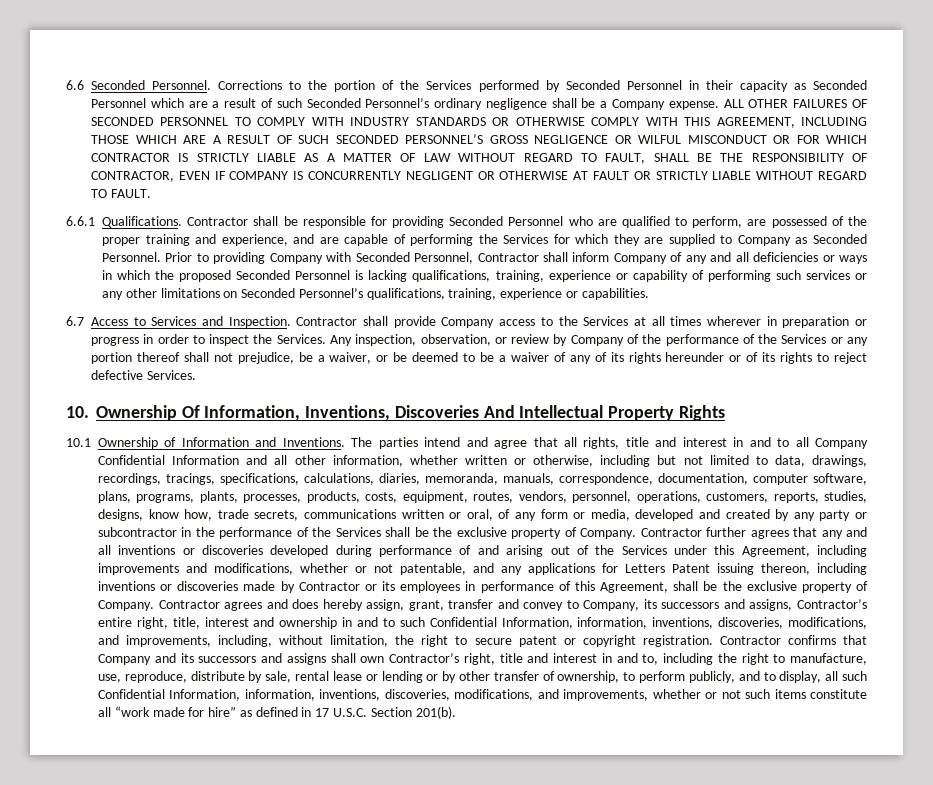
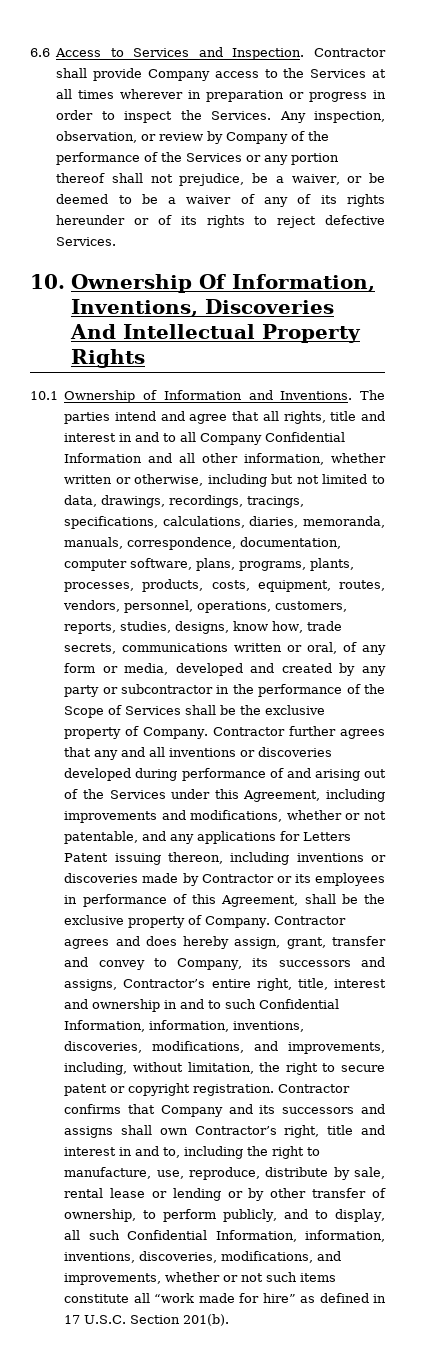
- 6.6 Seconded Personnel. Corrections to the portion of the Services performed by Seconded Personnel in their capacity as Seconded Personnel which are a result of such Seconded Personnel’s ordinary negligence shall be a Company expense. ALL OTHER FAILURES OF SECONDED PERSONNEL TO COMPLY WITH INDUSTRY STANDARDS OR OTHERWISE COMPLY WITH THIS AGREEMENT, INCLUDING THOSE WHICH ARE A RESULT OF SUCH SECONDED PERSONNEL’S GROSS NEGLIGENCE OR WILFUL MISCONDUCT OR FOR WHICH CONTRACTOR IS STRICTLY LIABLE AS A MATTER OF LAW WITHOUT REGARD TO FAULT, SHALL BE THE RESPONSIBILITY OF CONTRACTOR, EVEN IF COMPANY IS CONCURRENTLY NEGLIGENT OR OTHERWISE AT FAULT OR STRICTLY LIABLE WITHOUT REGARD TO FAULT.
- 6.6.1 Qualifications. Contractor shall be responsible for providing Seconded Personnel who are qualified to perform, are possessed of the proper training and experience, and are capable of performing the Services for which they are supplied to Company as Seconded Personnel. Prior to providing Company with Seconded Personnel, Contractor shall inform Company of any and all deficiencies or ways in which the proposed Seconded Personnel is lacking qualifications, training, experience or capability of performing such services or any other limitations on Seconded Personnel’s qualifications, training, experience or capabilities.
- 6.7 Access to Services and Inspection.
+ 6.6 Access to Services and Inspection.
- The parties intend and agree that all rights, title and interest in and to all Company Confidential Information and all other information, whether written or otherwise, including but not limited to data, drawings, recordings, tracings, specifications, calculations, diaries, memoranda, manuals, correspondence, documentation, computer software, plans, programs, plants, processes, products, costs, equipment, routes, vendors, personnel, operations, customers, reports, studies, designs, know how, trade secrets, communications written or oral, of any form or media, developed and created by any party or subcontractor in the performance of the Services shall be the exclusive property of Company.
+ The parties intend and agree that all rights, title and interest in and to all Company Confidential Information and all other information, whether written or otherwise, including but not limited to data, drawings, recordings, tracings, specifications, calculations, diaries, memoranda, manuals, correspondence, documentation, computer software, plans, programs, plants, processes, products, costs, equipment, routes, vendors, personnel, operations, customers, reports, studies, designs, know how, trade secrets, communications written or oral, of any form or media, developed and created by any party or subcontractor in the performance of the Scope of Services shall be the exclusive property of Company.

